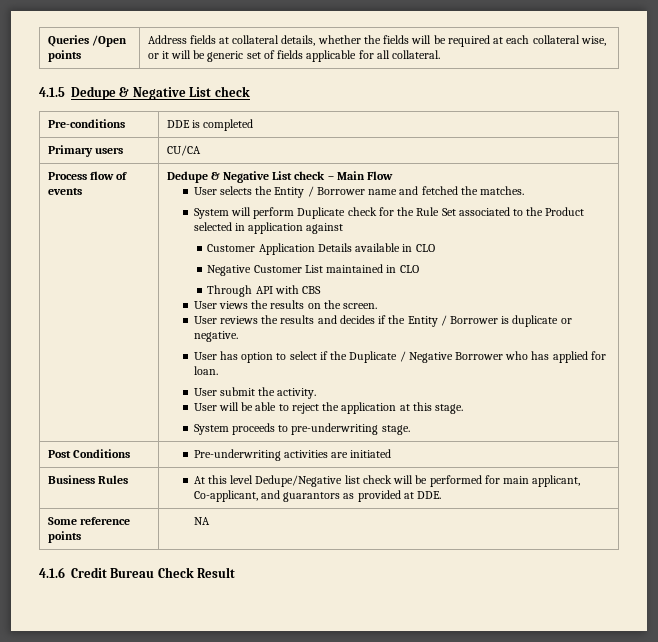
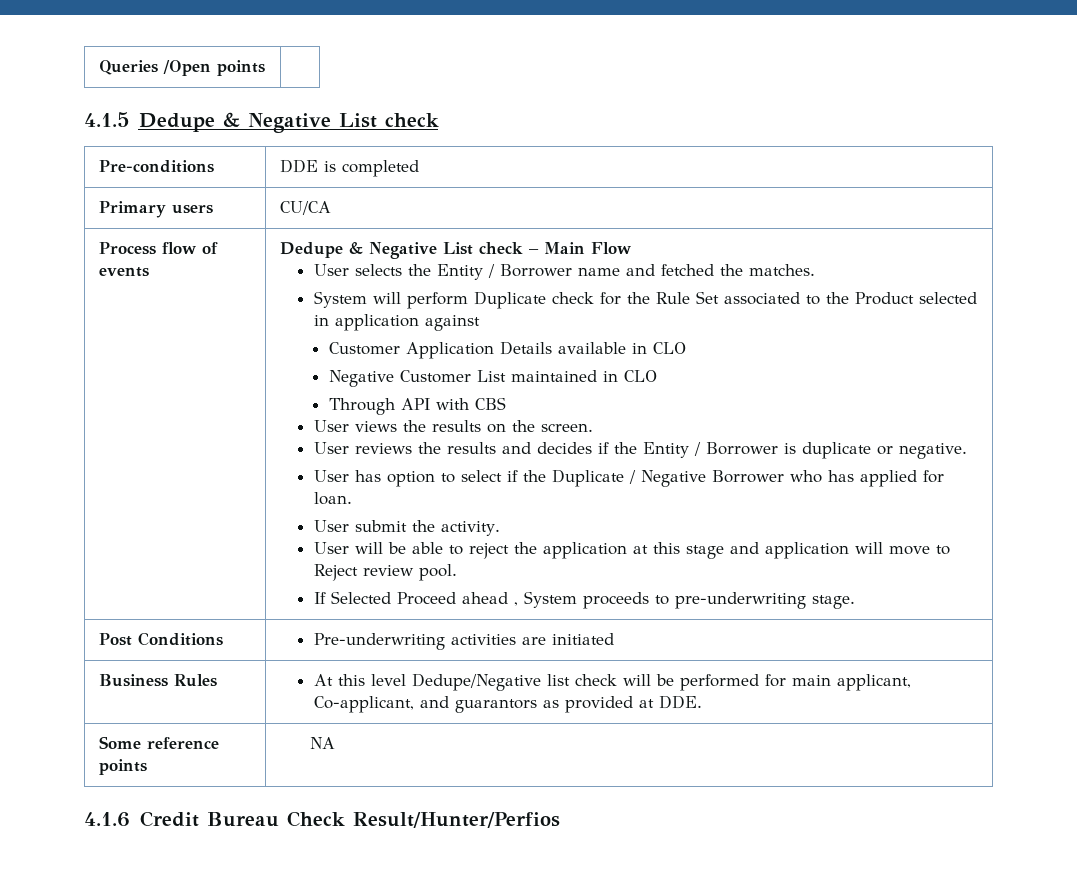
- Queries /Open points | Address fields at collateral details, whether the fields will be required at each collateral wise, or it will be generic set of fields applicable for all collateral.
+ Queries /Open points |
- User will be able to reject the application at this stage.
- System proceeds to pre-underwriting stage.
+ User will be able to reject the application at this stage and application will move to Reject review pool.
+ If Selected Proceed ahead , System proceeds to pre-underwriting stage.
- 4.1.6 Credit Bureau Check Result
+ 4.1.6 Credit Bureau Check Result/Hunter/Perfios

